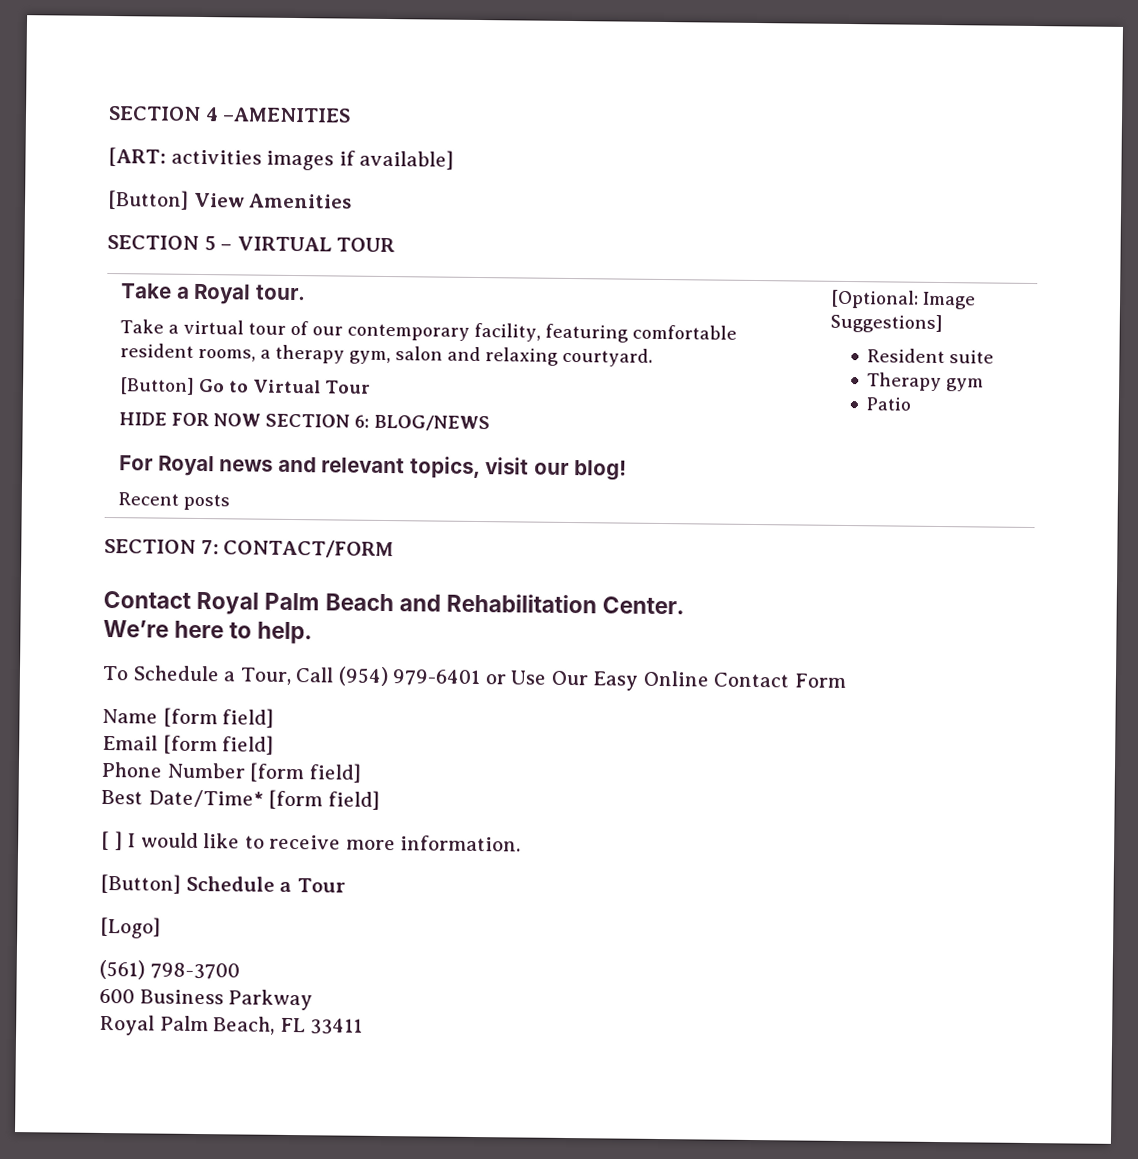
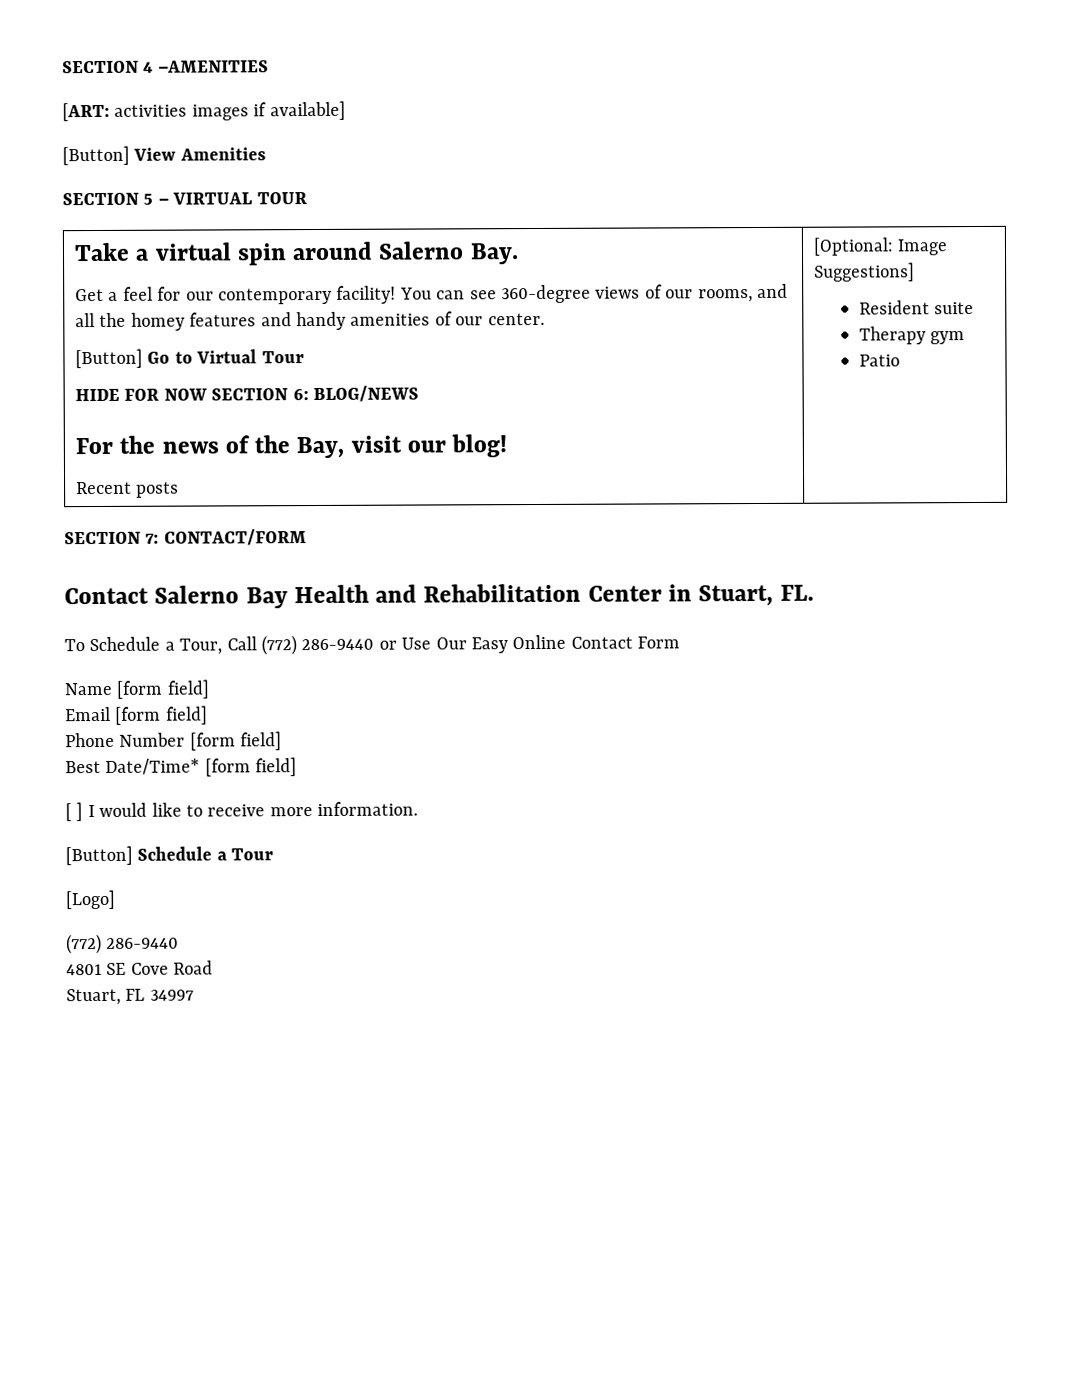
- Take a Royal tour.
- Take a virtual tour of our contemporary facility, featuring comfortable resident rooms, a therapy gym, salon and relaxing courtyard.
+ Take a virtual spin around Salerno Bay.
+ Get a feel for our contemporary facility! You can see 360-degree views of our rooms, and all the homey features and handy amenities of our center.
- For Royal news and relevant topics, visit our blog!
+ For the news of the Bay, visit our blog!
- Contact Royal Palm Beach and Rehabilitation Center.
- We’re here to help.
+ Contact Salerno Bay Health and Rehabilitation Center in Stuart, FL.
- To Schedule a Tour, Call (954) 979-6401 or Use Our Easy Online Contact Form
+ To Schedule a Tour, Call (772) 286-9440 or Use Our Easy Online Contact Form
  [Logo]
- (561) 798-3700
- 600 Business Parkway
- Royal Palm Beach, FL 33411
+ (772) 286-9440
+ 4801 SE Cove Road
+ Stuart, FL 34997

